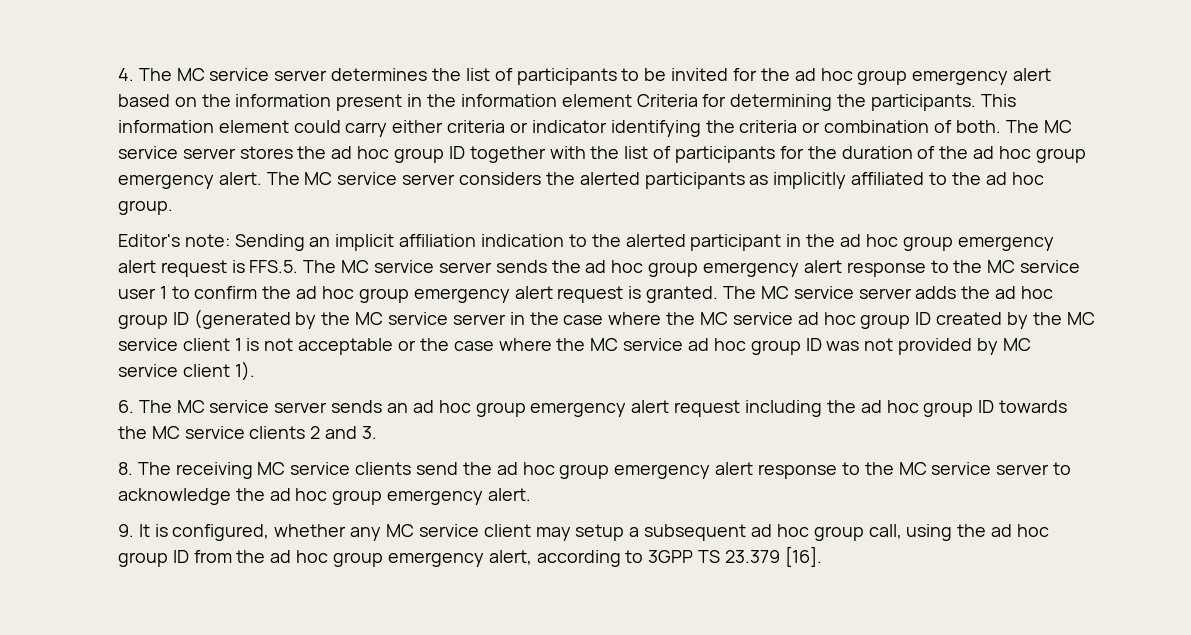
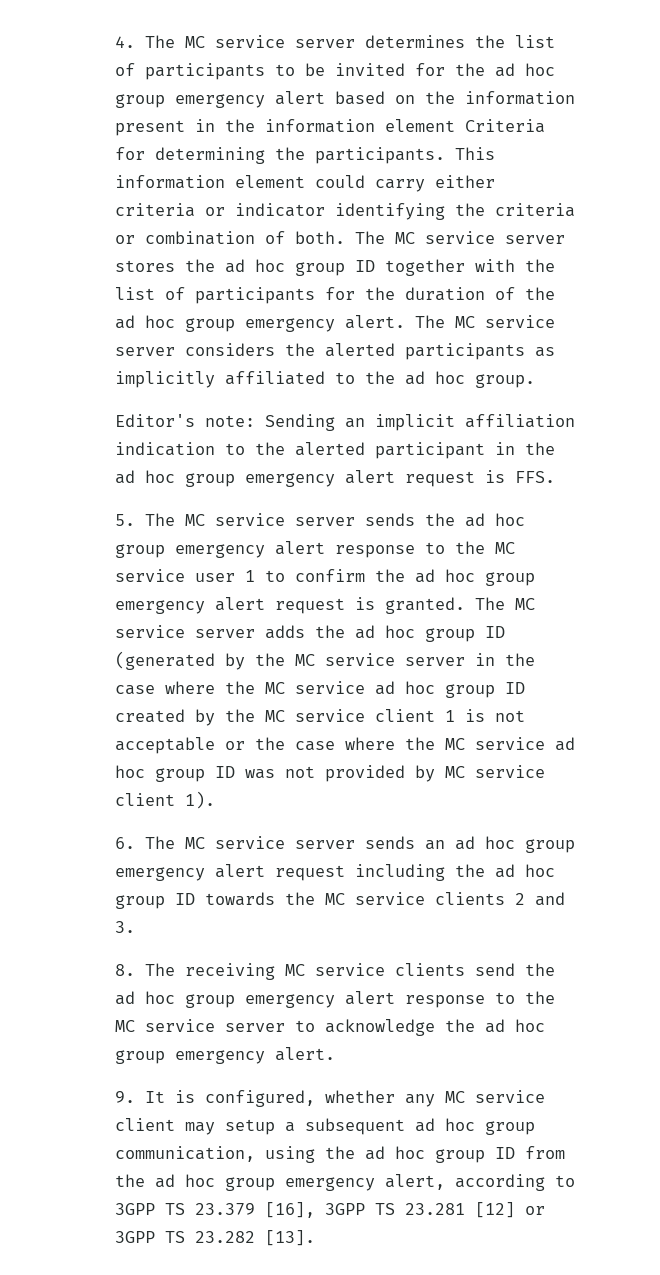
- Editor's note: Sending an implicit affiliation indication to the alerted participant in the ad hoc group emergency alert request is FFS.5. The MC service server sends the ad hoc group emergency alert response to the MC service user 1 to confirm the ad hoc group emergency alert request is granted.
+ Editor's note: Sending an implicit affiliation indication to the alerted participant in the ad hoc group emergency alert request is FFS.
+ 5. The MC service server sends the ad hoc group emergency alert response to the MC service user 1 to confirm the ad hoc group emergency alert request is granted.
- 9. It is configured, whether any MC service client may setup a subsequent ad hoc group call, using the ad hoc group ID from the ad hoc group emergency alert, according to 3GPP TS 23.379 [16].
+ 9. It is configured, whether any MC service client may setup a subsequent ad hoc group communication, using the ad hoc group ID from the ad hoc group emergency alert, according to 3GPP TS 23.379 [16], 3GPP TS 23.281 [12] or 3GPP TS 23.282 [13].

